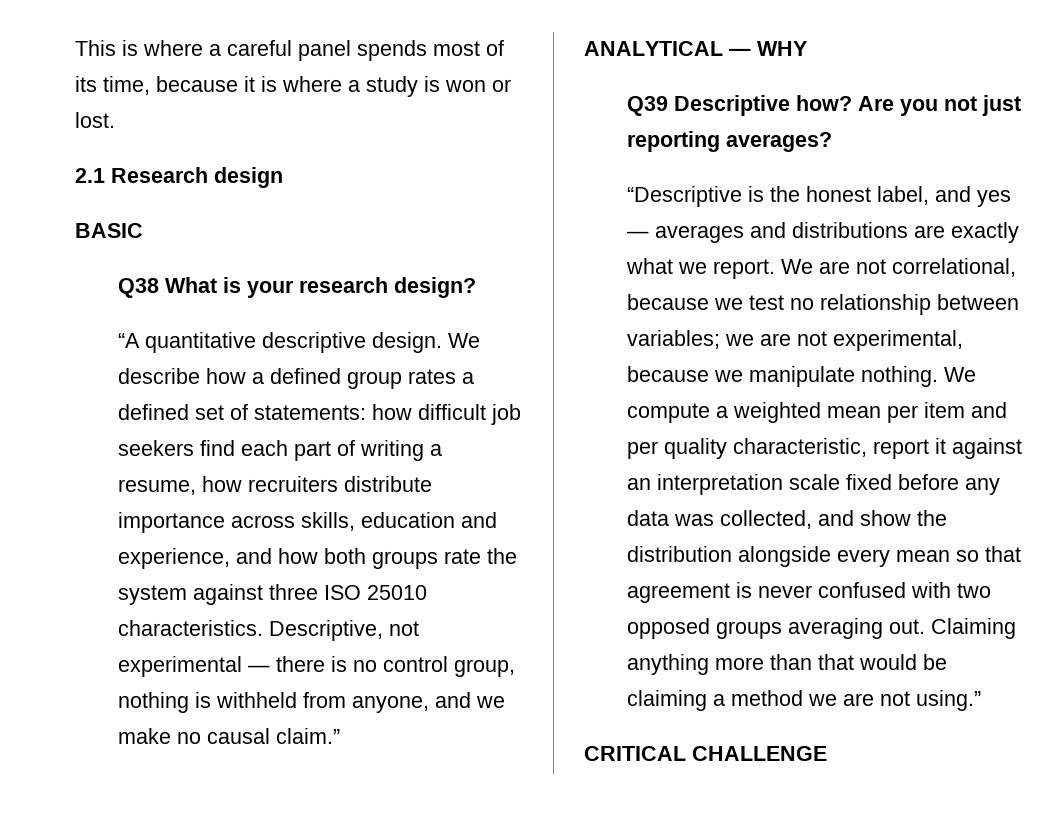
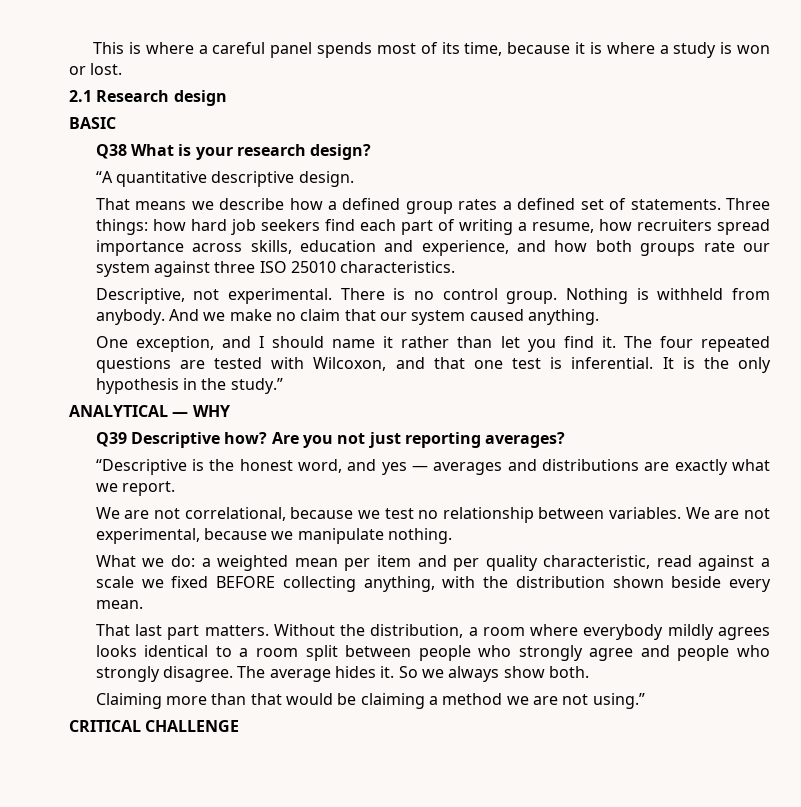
- “A quantitative descriptive design. We describe how a defined group rates a defined set of statements: how difficult job seekers find each part of writing a resume, how recruiters distribute importance across skills, education and experience, and how both groups rate the system against three ISO 25010 characteristics. Descriptive, not experimental — there is no control group, nothing is withheld from anyone, and we make no causal claim.”
+ “A quantitative descriptive design.
+ That means we describe how a defined group rates a defined set of statements. Three things: how hard job seekers find each part of writing a resume, how recruiters spread importance across skills, education and experience, and how both groups rate our system against three ISO 25010 characteristics.
+ Descriptive, not experimental. There is no control group. Nothing is withheld from anybody. And we make no claim that our system caused anything.
+ One exception, and I should name it rather than let you find it. The four repeated questions are tested with Wilcoxon, and that one test is inferential. It is the only hypothesis in the study.”
- “Descriptive is the honest label, and yes — averages and distributions are exactly what we report. We are not correlational, because we test no relationship between variables; we are not experimental, because we manipulate nothing. We compute a weighted mean per item and per quality characteristic, report it against an interpretation scale fixed before any data was collected, and show the distribution alongside every mean so that agreement is never confused with two opposed groups averaging out. Claiming anything more than that would be claiming a method we are not using.”
+ “Descriptive is the honest word, and yes — averages and distributions are exactly what we report.
+ We are not correlational, because we test no relationship between variables. We are not experimental, because we manipulate nothing.
+ What we do: a weighted mean per item and per quality characteristic, read against a scale we fixed BEFORE collecting anything, with the distribution shown beside every mean.
+ That last part matters. Without the distribution, a room where everybody mildly agrees looks identical to a room split between people who strongly agree and people who strongly disagree. The average hides it. So we always show both.
+ Claiming more than that would be claiming a method we are not using.”

